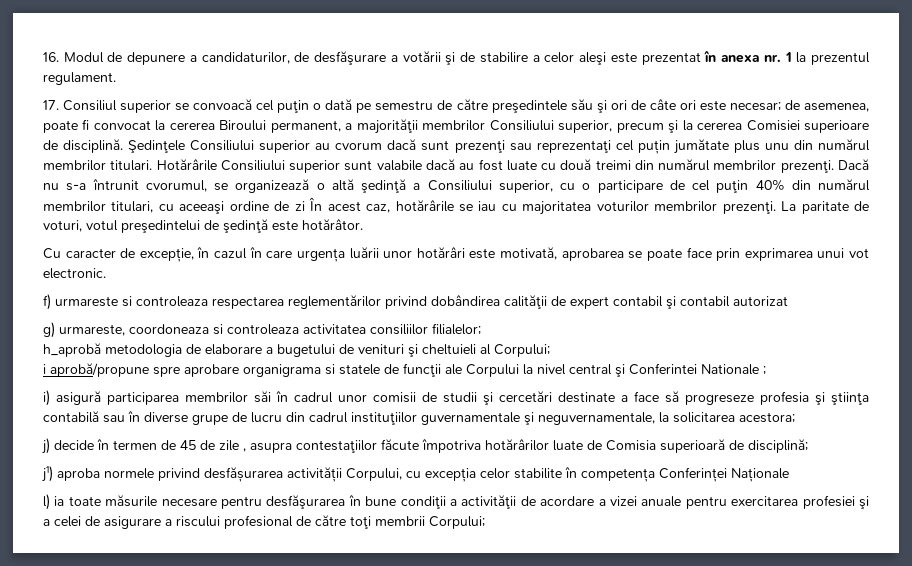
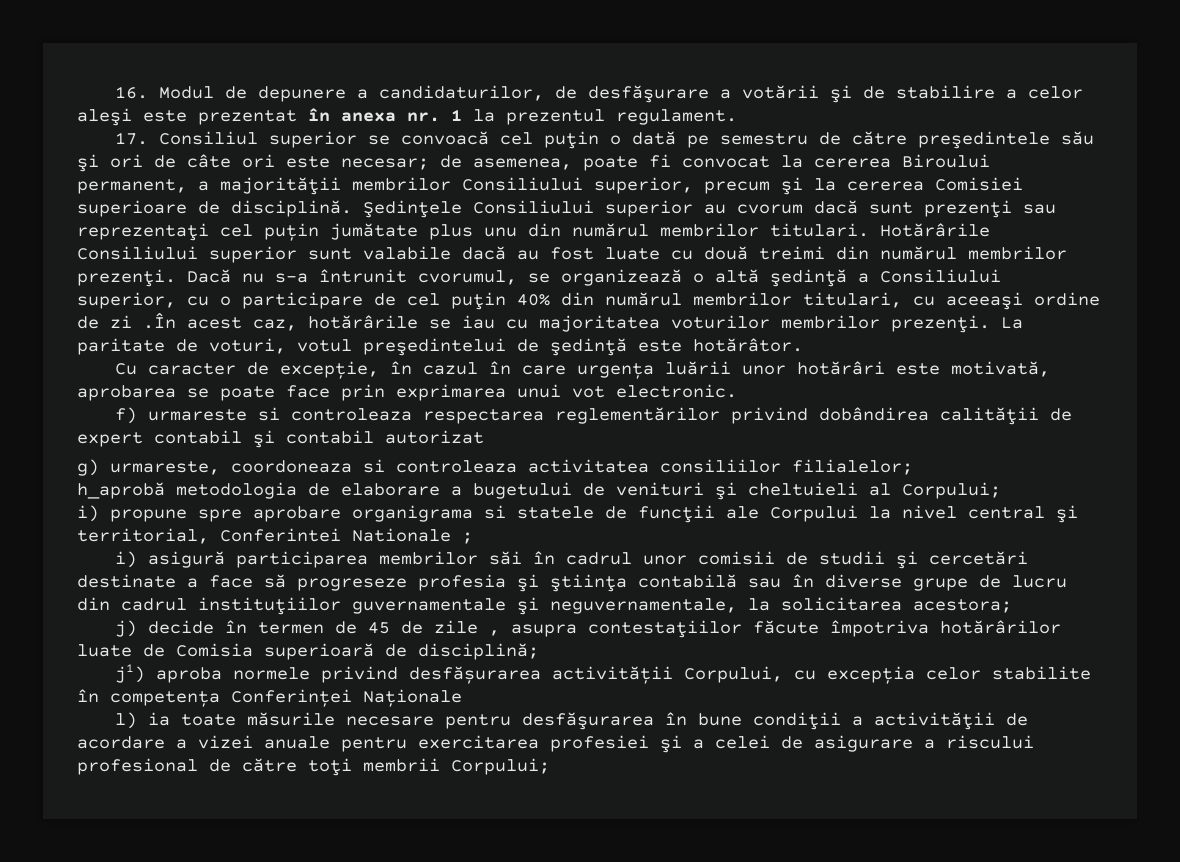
- Dacă nu s-a întrunit cvorumul, se organizează o altă şedinţă a Consiliului superior, cu o participare de cel puţin 40% din numărul membrilor titulari, cu aceeaşi ordine de zi În acest caz, hotărârile se iau cu majoritatea voturilor membrilor prezenţi.
+ Dacă nu s-a întrunit cvorumul, se organizează o altă şedinţă a Consiliului superior, cu o participare de cel puţin 40% din numărul membrilor titulari, cu aceeaşi ordine de zi .În acest caz, hotărârile se iau cu majoritatea voturilor membrilor prezenţi.
- i aprobă/propune spre aprobare organigrama si statele de funcţii ale Corpului la nivel central şi Conferintei Nationale ;
+ i) propune spre aprobare organigrama si statele de funcţii ale Corpului la nivel central şi territorial, Conferintei Nationale ;

